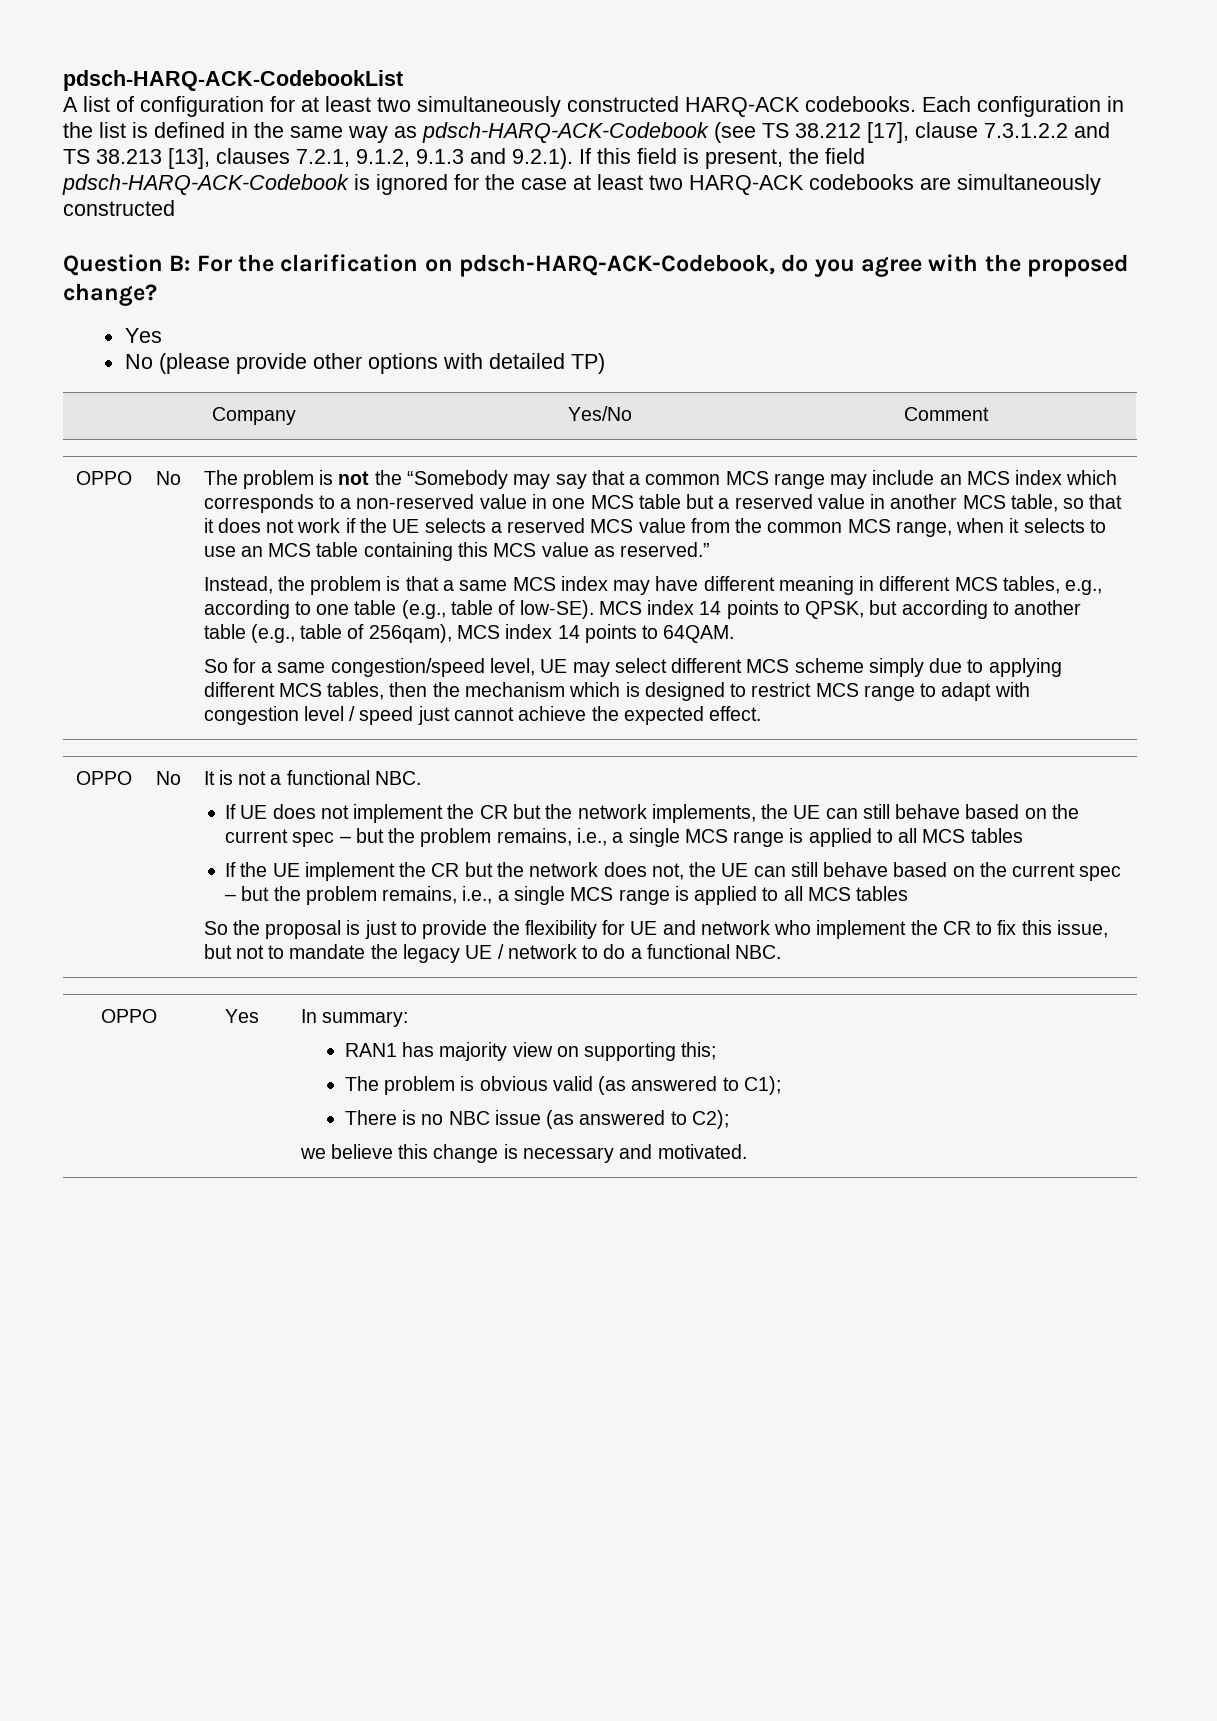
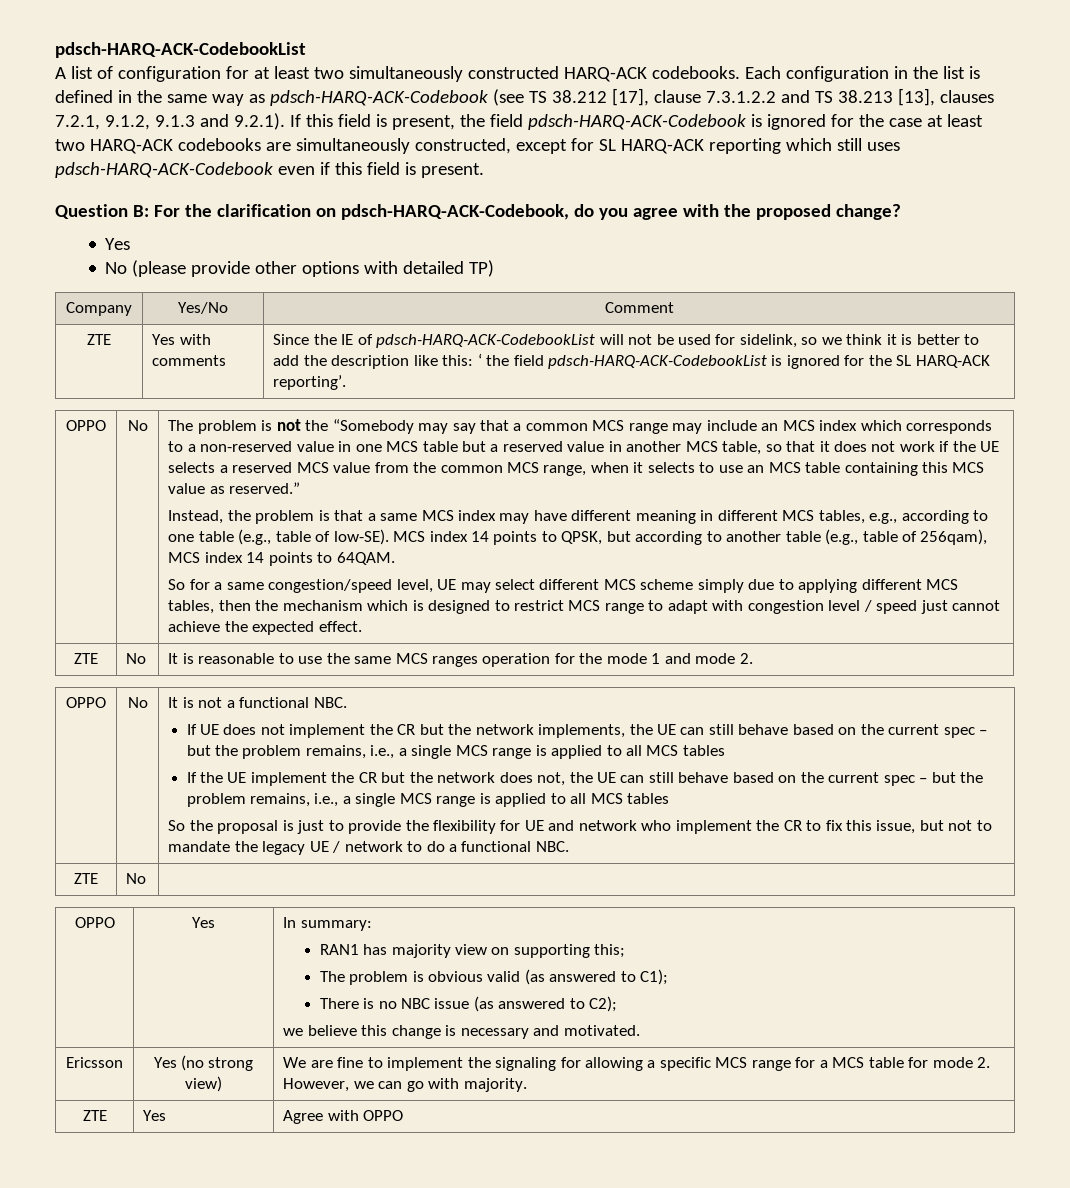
- Each configuration in the list is defined in the same way as pdsch-HARQ-ACK-Codebook (see TS 38.212 [17], clause 7.3.1.2.2 and TS 38.213 [13], clauses 7.2.1, 9.1.2, 9.1.3 and 9.2.1). If this field is present, the field pdsch-HARQ-ACK-Codebook is ignored for the case at least two HARQ-ACK codebooks are simultaneously constructed
+ Each configuration in the list is defined in the same way as pdsch-HARQ-ACK-Codebook (see TS 38.212 [17], clause 7.3.1.2.2 and TS 38.213 [13], clauses 7.2.1, 9.1.2, 9.1.3 and 9.2.1). If this field is present, the field pdsch-HARQ-ACK-Codebook is ignored for the case at least two HARQ-ACK codebooks are simultaneously constructed, except for SL HARQ-ACK reporting which still uses pdsch-HARQ-ACK-Codebook even if this field is present.
+ ZTE | Yes with comments | Since the IE of pdsch-HARQ-ACK-CodebookList will not be used for sidelink, so we think it is better to add the description like this: ‘ the field pdsch-HARQ-ACK-CodebookList is ignored for the SL HARQ-ACK reporting’.
+ ZTE | No | It is reasonable to use the same MCS ranges operation for the mode 1 and mode 2.
  So the proposal is just to provide the flexibility for UE and network who implement the CR to fix this issue, but not to mandate the legacy UE / network to do a functional NBC.
+ ZTE | No |
+ Ericsson | Yes (no strong view) | We are fine to implement the signaling for allowing a specific MCS range for a MCS table for mode 2. However, we can go with majority.
+ ZTE | Yes | Agree with OPPO

